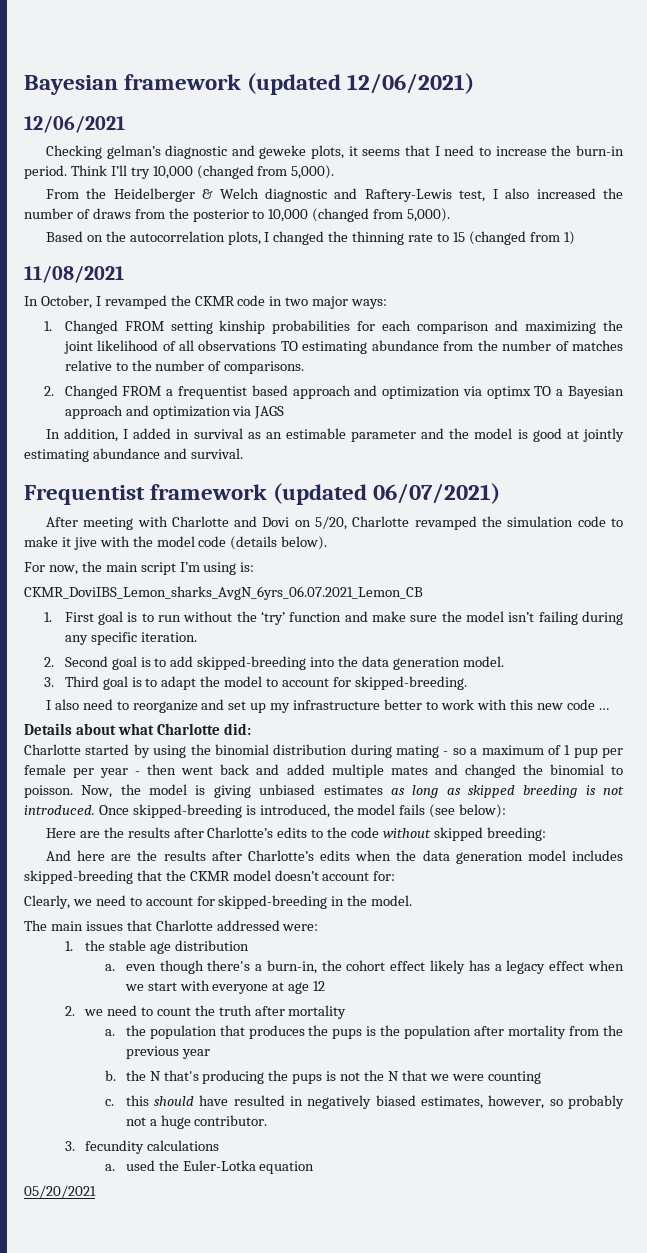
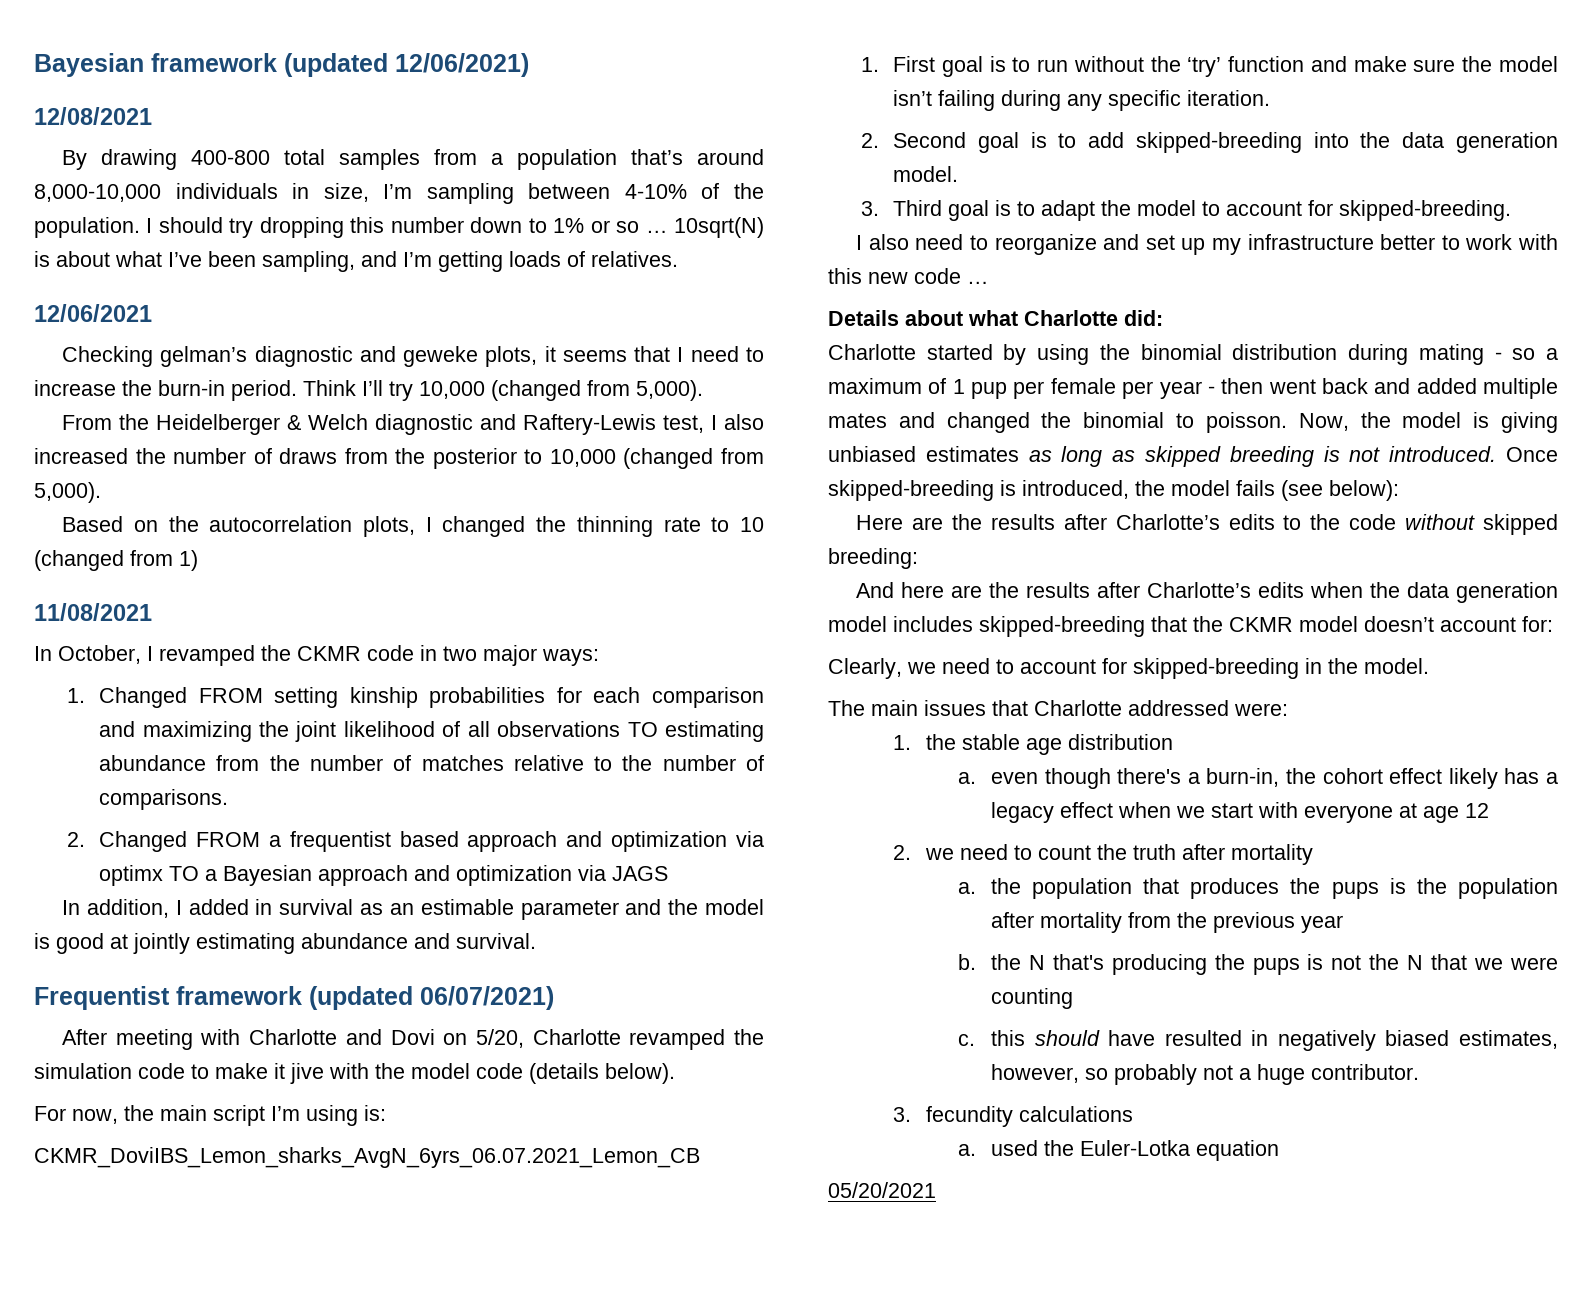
+ 12/08/2021
+ By drawing 400-800 total samples from a population that’s around 8,000-10,000 individuals in size, I’m sampling between 4-10% of the population. I should try dropping this number down to 1% or so … 10sqrt(N) is about what I’ve been sampling, and I’m getting loads of relatives.
- Based on the autocorrelation plots, I changed the thinning rate to 15 (changed from 1)
+ Based on the autocorrelation plots, I changed the thinning rate to 10 (changed from 1)

